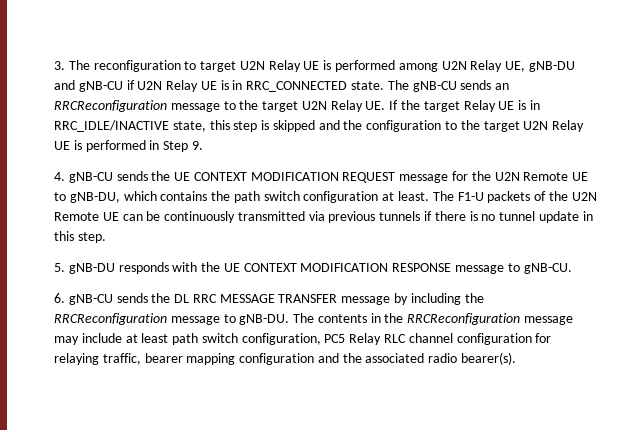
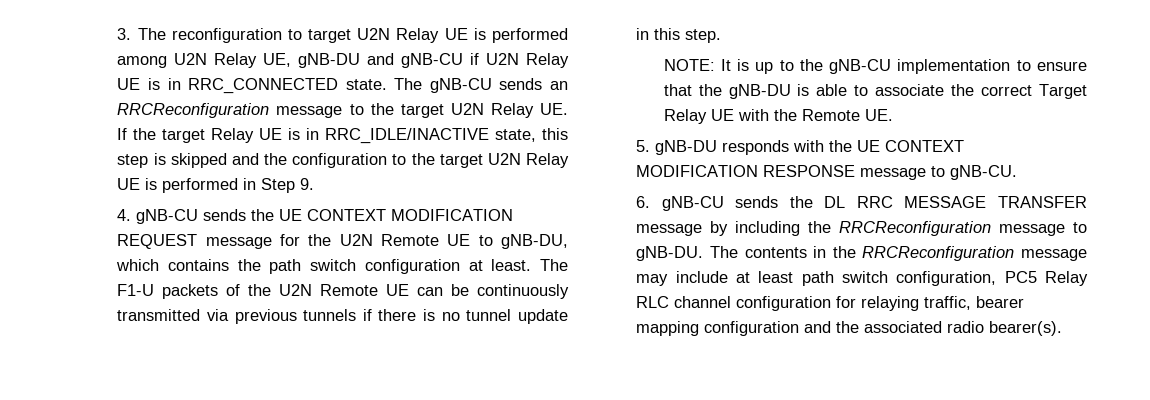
+ NOTE: It is up to the gNB-CU implementation to ensure that the gNB-DU is able to associate the correct Target Relay UE with the Remote UE.

